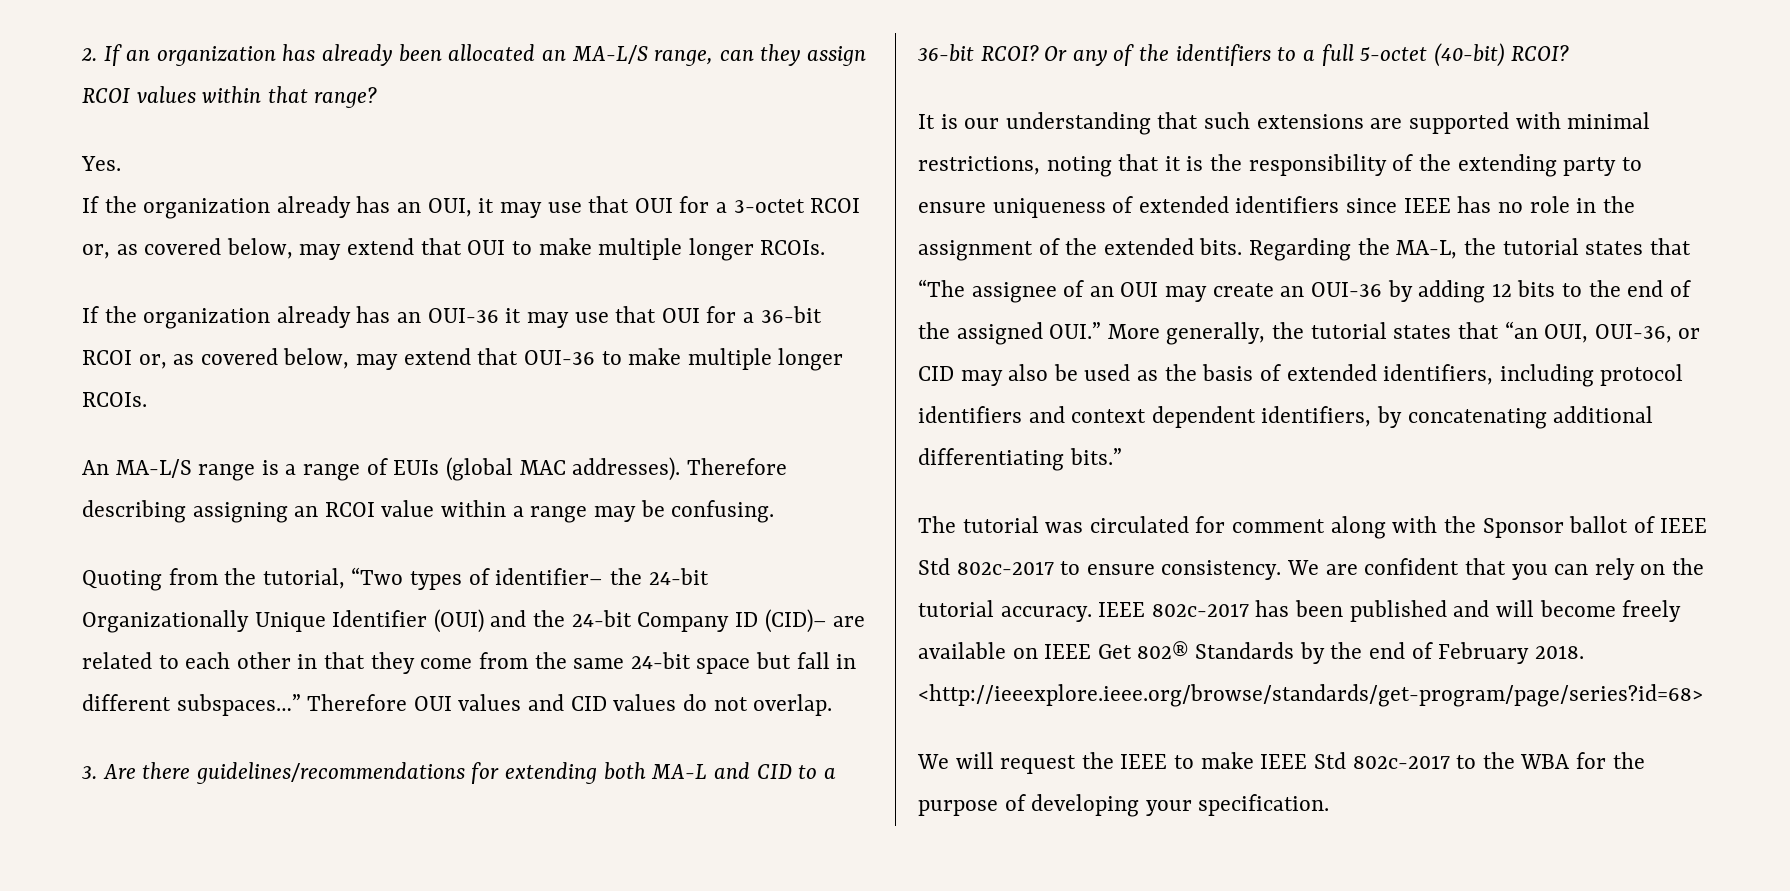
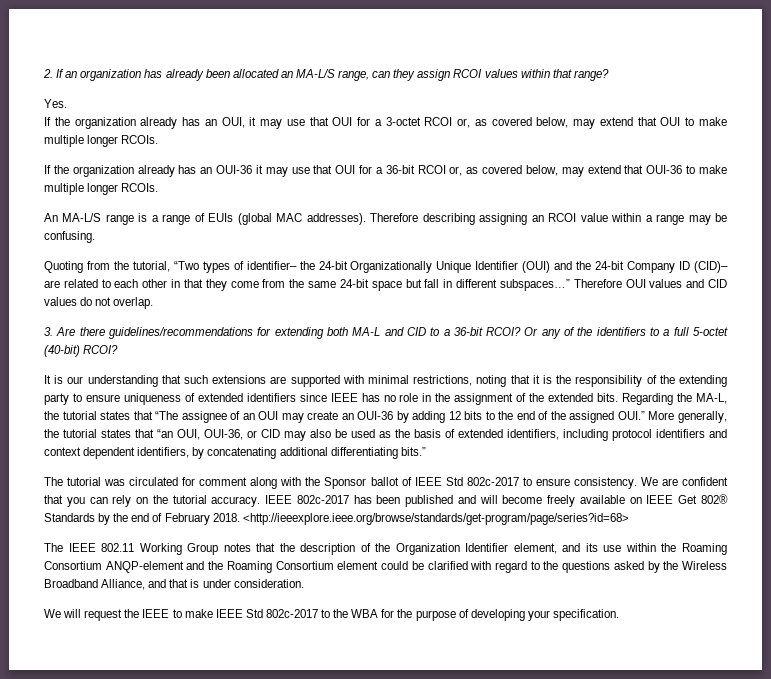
+ The IEEE 802.11 Working Group notes that the description of the Organization Identifier element, and its use within the Roaming Consortium ANQP-element and the Roaming Consortium element could be clarified with regard to the questions asked by the Wireless Broadband Alliance, and that is under consideration.

